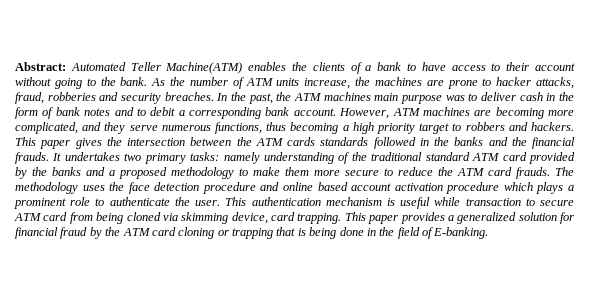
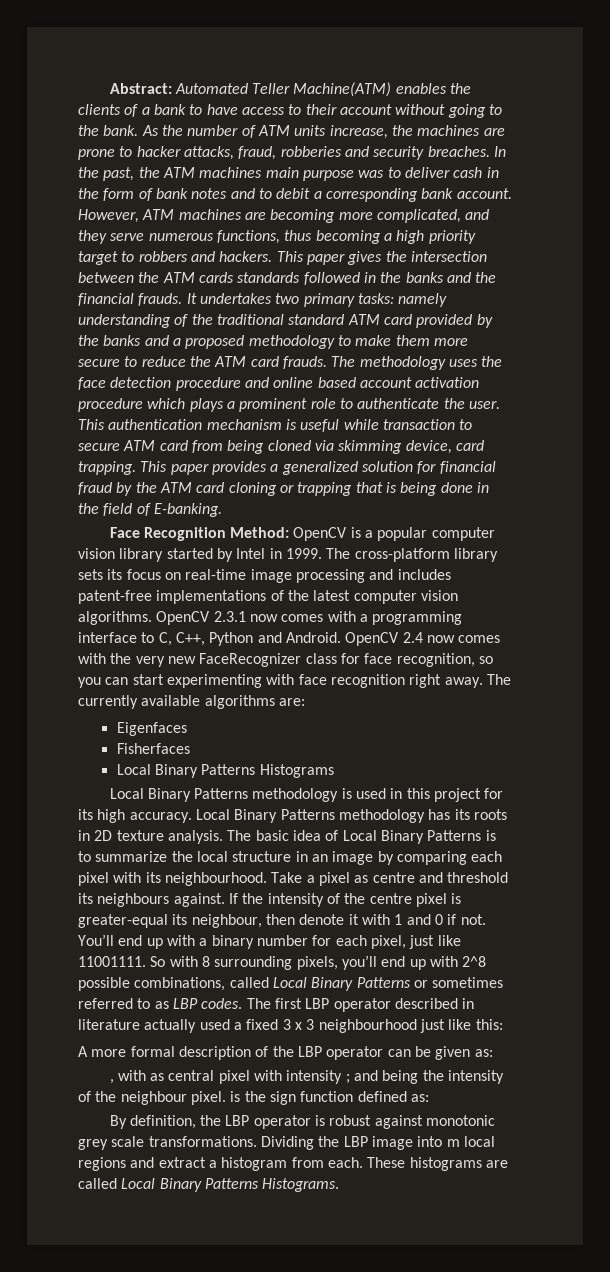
+ Face Recognition Method: OpenCV is a popular computer vision library started by Intel in 1999. The cross-platform library sets its focus on real-time image processing and includes patent-free implementations of the latest computer vision algorithms. OpenCV 2.3.1 now comes with a programming interface to C, C++, Python and Android. OpenCV 2.4 now comes with the very new FaceRecognizer class for face recognition, so you can start experimenting with face recognition right away. The currently available algorithms are:
+ Eigenfaces
+ Fisherfaces
+ Local Binary Patterns Histograms
+ Local Binary Patterns methodology is used in this project for its high accuracy. Local Binary Patterns methodology has its roots in 2D texture analysis. The basic idea of Local Binary Patterns is to summarize the local structure in an image by comparing each pixel with its neighbourhood. Take a pixel as centre and threshold its neighbours against. If the intensity of the centre pixel is greater-equal its neighbour, then denote it with 1 and 0 if not. You’ll end up with a binary number for each pixel, just like 11001111. So with 8 surrounding pixels, you’ll end up with 2^8 possible combinations, called Local Binary Patterns or sometimes referred to as LBP codes. The first LBP operator described in literature actually used a fixed 3 x 3 neighbourhood just like this:
+ A more formal description of the LBP operator can be given as:
+ , with as central pixel with intensity ; and being the intensity of the neighbour pixel. is the sign function defined as:
+ By definition, the LBP operator is robust against monotonic grey scale transformations. Dividing the LBP image into m local regions and extract a histogram from each. These histograms are called Local Binary Patterns Histograms.

